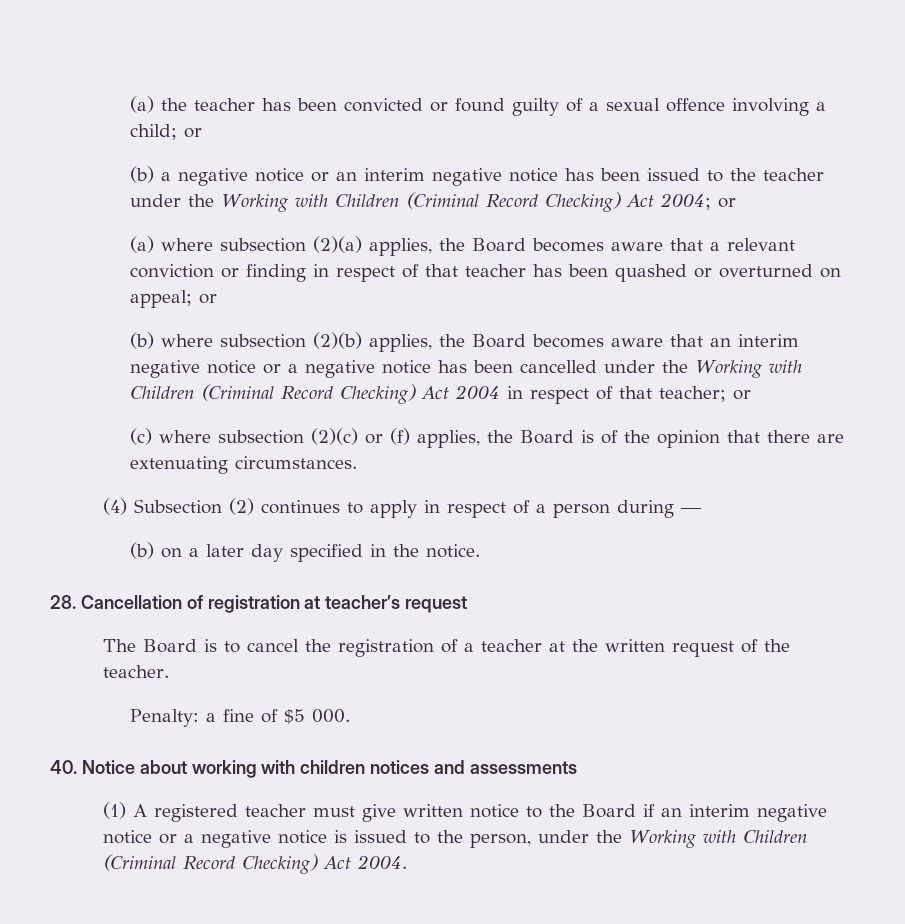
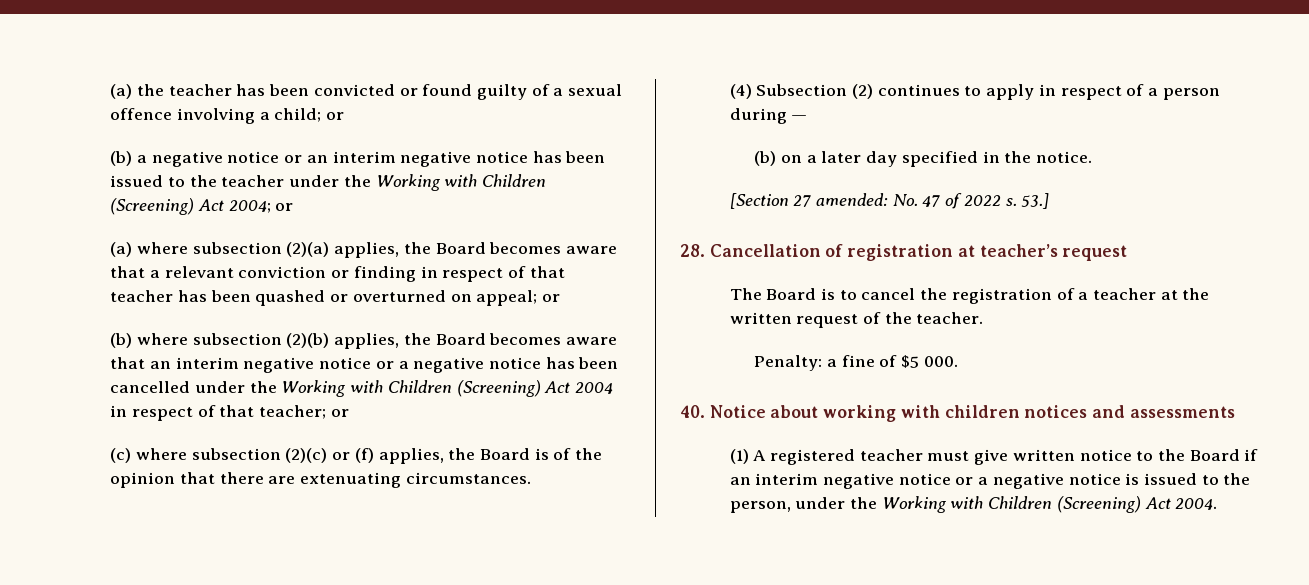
- (b) a negative notice or an interim negative notice has been issued to the teacher under the Working with Children (Criminal Record Checking) Act 2004; or
+ (b) a negative notice or an interim negative notice has been issued to the teacher under the Working with Children (Screening) Act 2004; or
- (b) where subsection (2)(b) applies, the Board becomes aware that an interim negative notice or a negative notice has been cancelled under the Working with Children (Criminal Record Checking) Act 2004 in respect of that teacher; or
+ (b) where subsection (2)(b) applies, the Board becomes aware that an interim negative notice or a negative notice has been cancelled under the Working with Children (Screening) Act 2004 in respect of that teacher; or
+ [Section 27 amended: No. 47 of 2022 s. 53.]
- (1) A registered teacher must give written notice to the Board if an interim negative notice or a negative notice is issued to the person, under the Working with Children (Criminal Record Checking) Act 2004.
+ (1) A registered teacher must give written notice to the Board if an interim negative notice or a negative notice is issued to the person, under the Working with Children (Screening) Act 2004.

